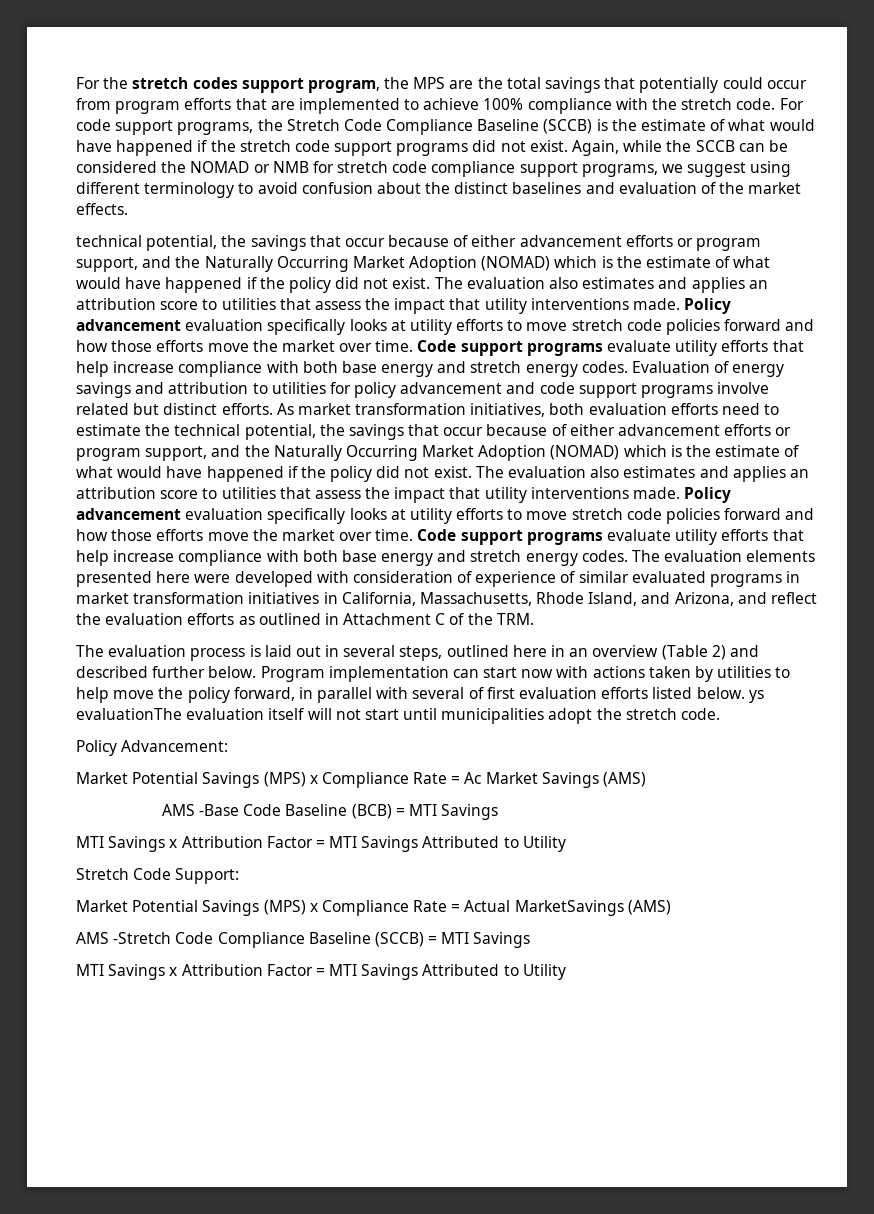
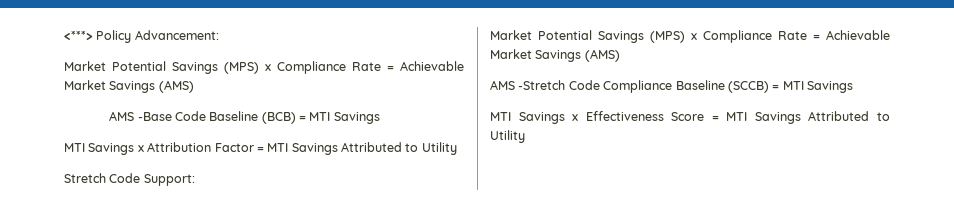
- For the stretch codes support program, the MPS are the total savings that potentially could occur from program efforts that are implemented to achieve 100% compliance with the stretch code. For code support programs, the Stretch Code Compliance Baseline (SCCB) is the estimate of what would have happened if the stretch code support programs did not exist. Again, while the SCCB can be considered the NOMAD or NMB for stretch code compliance support programs, we suggest using different terminology to avoid confusion about the distinct baselines and evaluation of the market effects.
- technical potential, the savings that occur because of either advancement efforts or program support, and the Naturally Occurring Market Adoption (NOMAD) which is the estimate of what would have happened if the policy did not exist. The evaluation also estimates and applies an attribution score to utilities that assess the impact that utility interventions made. Policy advancement evaluation specifically looks at utility efforts to move stretch code policies forward and how those efforts move the market over time. Code support programs evaluate utility efforts that help increase compliance with both base energy and stretch energy codes. Evaluation of energy savings and attribution to utilities for policy advancement and code support programs involve related but distinct efforts. As market transformation initiatives, both evaluation efforts need to estimate the technical potential, the savings that occur because of either advancement efforts or program support, and the Naturally Occurring Market Adoption (NOMAD) which is the estimate of what would have happened if the policy did not exist. The evaluation also estimates and applies an attribution score to utilities that assess the impact that utility interventions made. Policy advancement evaluation specifically looks at utility efforts to move stretch code policies forward and how those efforts move the market over time. Code support programs evaluate utility efforts that help increase compliance with both base energy and stretch energy codes. The evaluation elements presented here were developed with consideration of experience of similar evaluated programs in market transformation initiatives in California, Massachusetts, Rhode Island, and Arizona, and reflect the evaluation efforts as outlined in Attachment C of the TRM.
- The evaluation process is laid out in several steps, outlined here in an overview (Table 2) and described further below. Program implementation can start now with actions taken by utilities to help move the policy forward, in parallel with several of first evaluation efforts listed below. ys evaluationThe evaluation itself will not start until municipalities adopt the stretch code.
- Policy Advancement:
- Market Potential Savings (MPS) x Compliance Rate = Ac Market Savings (AMS)
+ <***> Policy Advancement:
+ Market Potential Savings (MPS) x Compliance Rate = Achievable Market Savings (AMS)
  Stretch Code Support:
- Market Potential Savings (MPS) x Compliance Rate = Actual MarketSavings (AMS)
+ Market Potential Savings (MPS) x Compliance Rate = Achievable Market Savings (AMS)
  AMS -Stretch Code Compliance Baseline (SCCB) = MTI Savings
- MTI Savings x Attribution Factor = MTI Savings Attributed to Utility
+ MTI Savings x Effectiveness Score = MTI Savings Attributed to Utility

